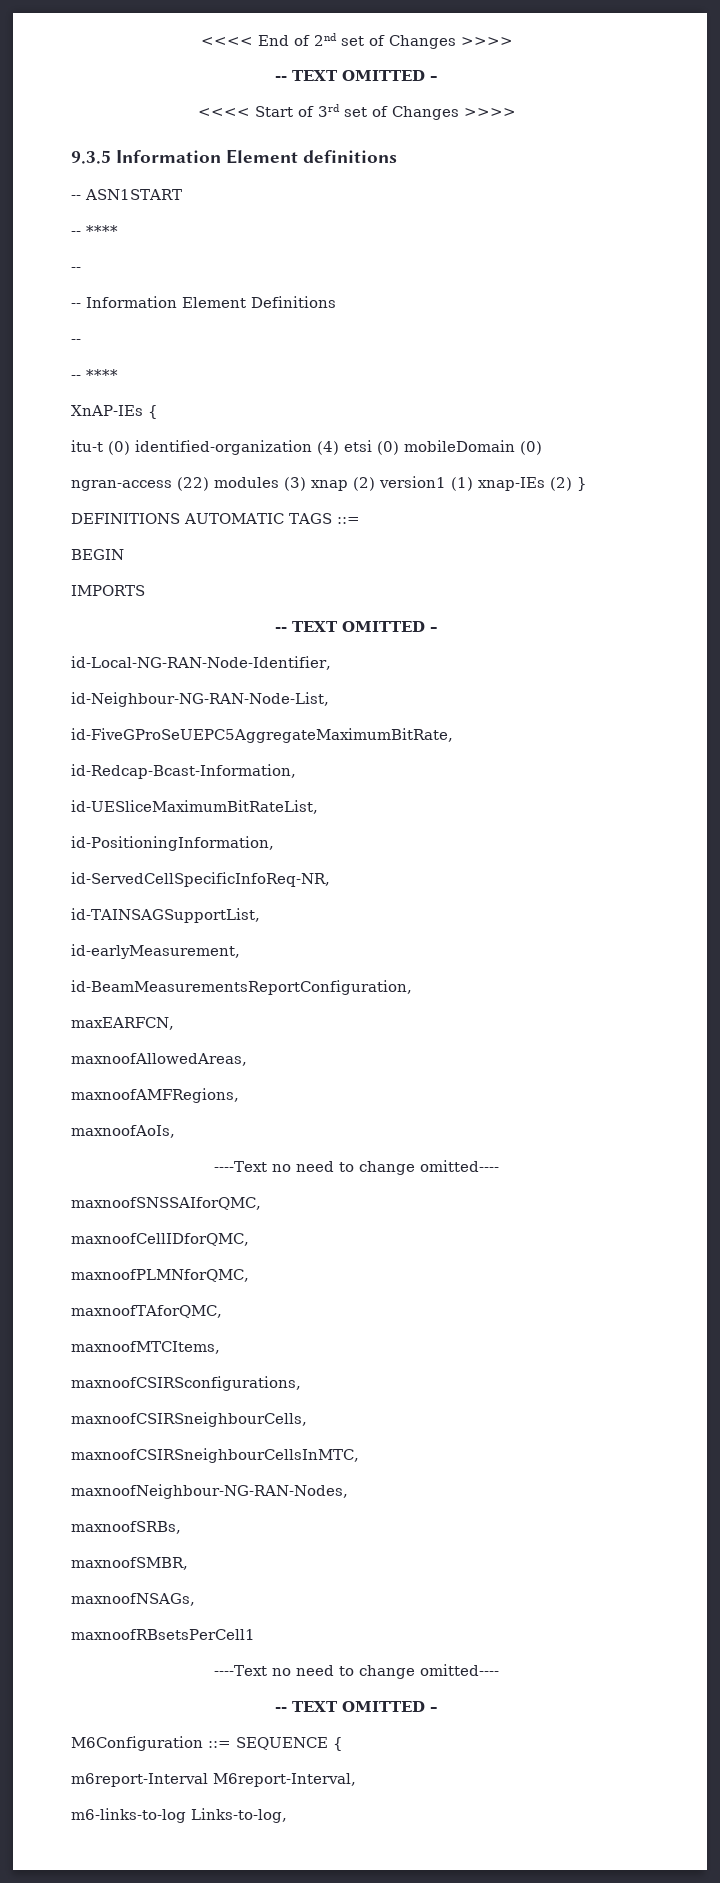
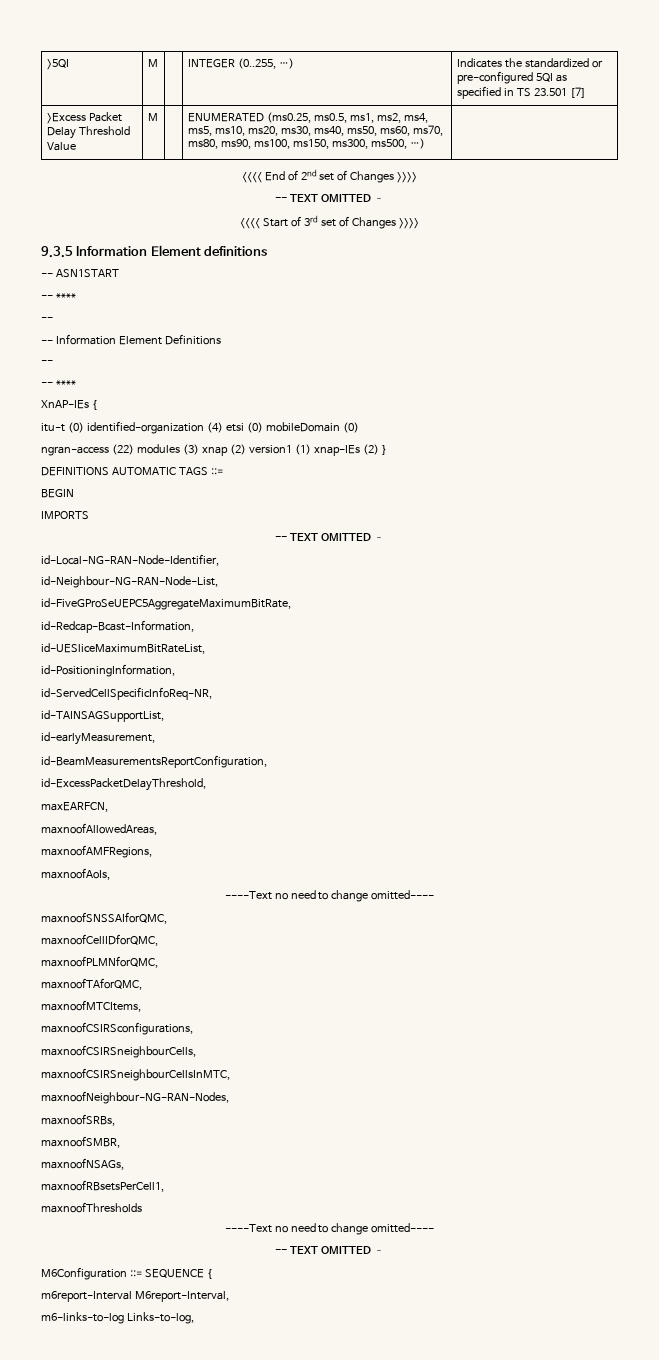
+ >5QI | M | | INTEGER (0..255, …) | Indicates the standardized or pre-configured 5QI as specified in TS 23.501 [7]
+ >Excess Packet Delay Threshold Value | M | | ENUMERATED (ms0.25, ms0.5, ms1, ms2, ms4, ms5, ms10, ms20, ms30, ms40, ms50, ms60, ms70, ms80, ms90, ms100, ms150, ms300, ms500, …) |
+ id-ExcessPacketDelayThreshold,
- maxnoofRBsetsPerCell1
+ maxnoofRBsetsPerCell1,
+ maxnoofThresholds

